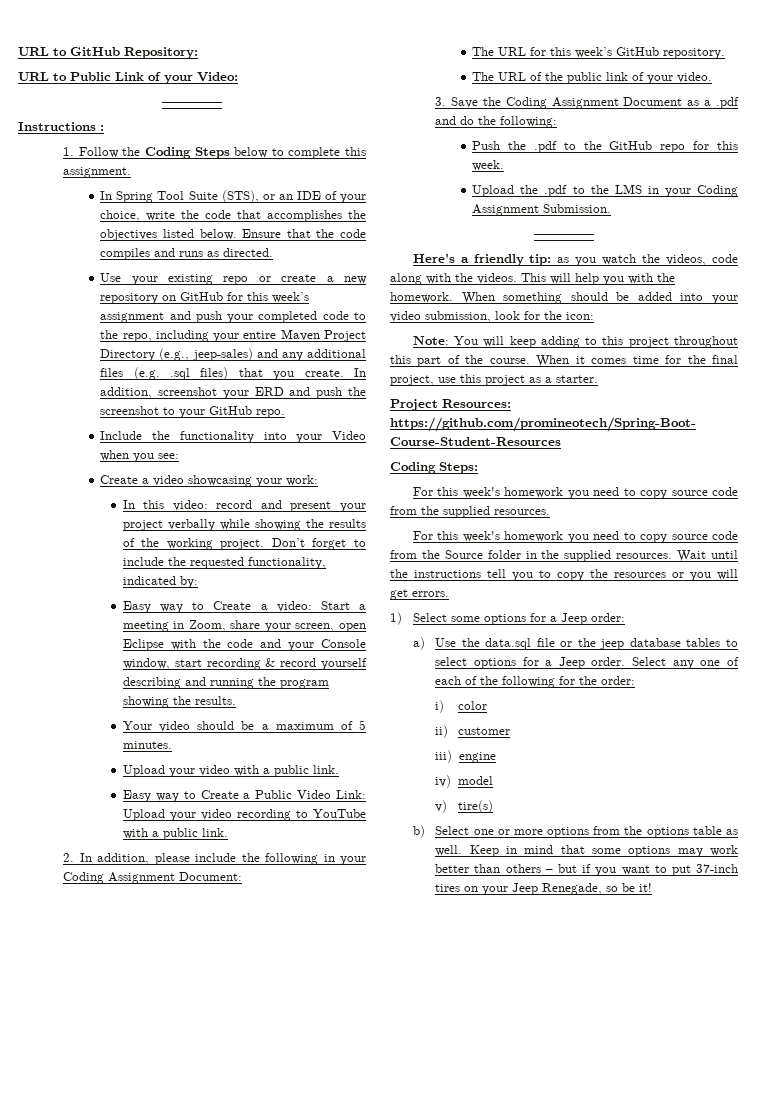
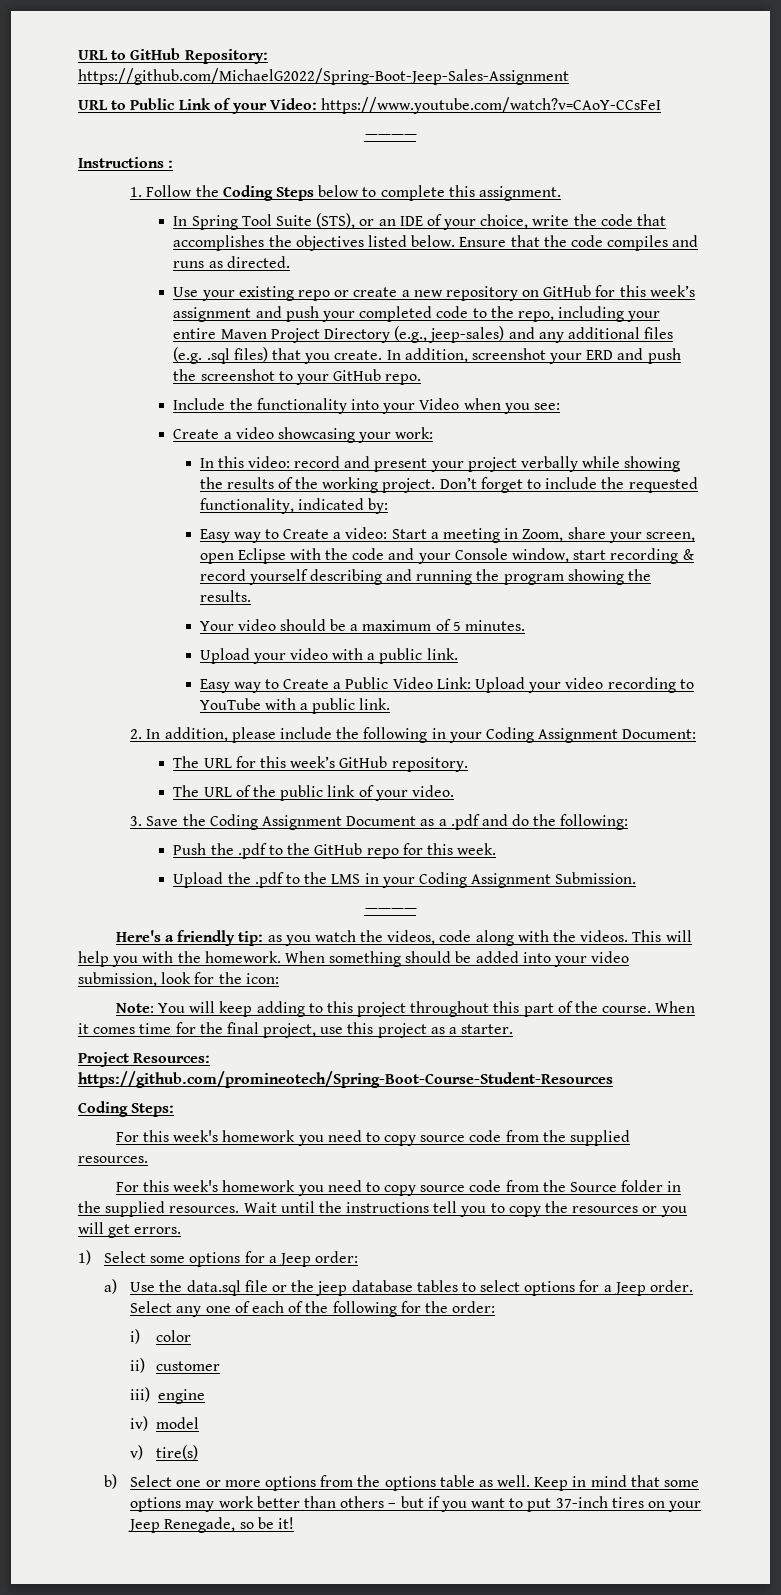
- URL to GitHub Repository:
+ URL to GitHub Repository: https://github.com/MichaelG2022/Spring-Boot-Jeep-Sales-Assignment
- URL to Public Link of your Video:
+ URL to Public Link of your Video: https://www.youtube.com/watch?v=CAoY-CCsFeI

